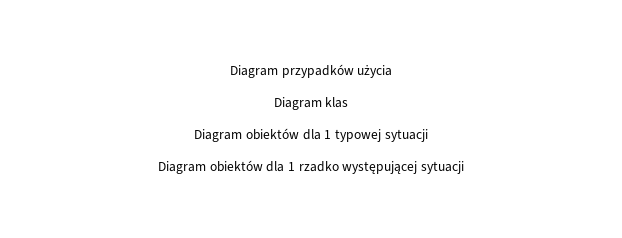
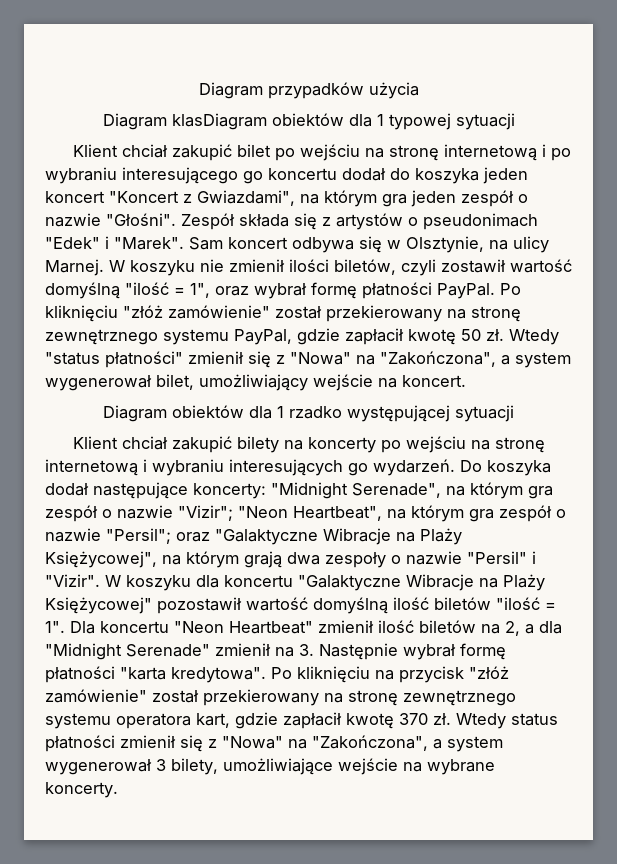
- Diagram klas
- Diagram obiektów dla 1 typowej sytuacji
+ Diagram klasDiagram obiektów dla 1 typowej sytuacji
+ Klient chciał zakupić bilet po wejściu na stronę internetową i po wybraniu interesującego go koncertu dodał do koszyka jeden koncert "Koncert z Gwiazdami", na którym gra jeden zespół o nazwie "Głośni". Zespół składa się z artystów o pseudonimach "Edek" i "Marek". Sam koncert odbywa się w Olsztynie, na ulicy Marnej. W koszyku nie zmienił ilości biletów, czyli zostawił wartość domyślną "ilość = 1", oraz wybrał formę płatności PayPal. Po kliknięciu "złóż zamówienie" został przekierowany na stronę zewnętrznego systemu PayPal, gdzie zapłacił kwotę 50 zł. Wtedy "status płatności" zmienił się z "Nowa" na "Zakończona", a system wygenerował bilet, umożliwiający wejście na koncert.
+ Klient chciał zakupić bilety na koncerty po wejściu na stronę internetową i wybraniu interesujących go wydarzeń. Do koszyka dodał następujące koncerty: "Midnight Serenade", na którym gra zespół o nazwie "Vizir"; "Neon Heartbeat", na którym gra zespół o nazwie "Persil"; oraz "Galaktyczne Wibracje na Plaży Księżycowej", na którym grają dwa zespoły o nazwie "Persil" i "Vizir". W koszyku dla koncertu "Galaktyczne Wibracje na Plaży Księżycowej" pozostawił wartość domyślną ilość biletów "ilość = 1". Dla koncertu "Neon Heartbeat" zmienił ilość biletów na 2, a dla "Midnight Serenade" zmienił na 3. Następnie wybrał formę płatności "karta kredytowa". Po kliknięciu na przycisk "złóż zamówienie" został przekierowany na stronę zewnętrznego systemu operatora kart, gdzie zapłacił kwotę 370 zł. Wtedy status płatności zmienił się z "Nowa" na "Zakończona", a system wygenerował 3 bilety, umożliwiające wejście na wybrane koncerty.

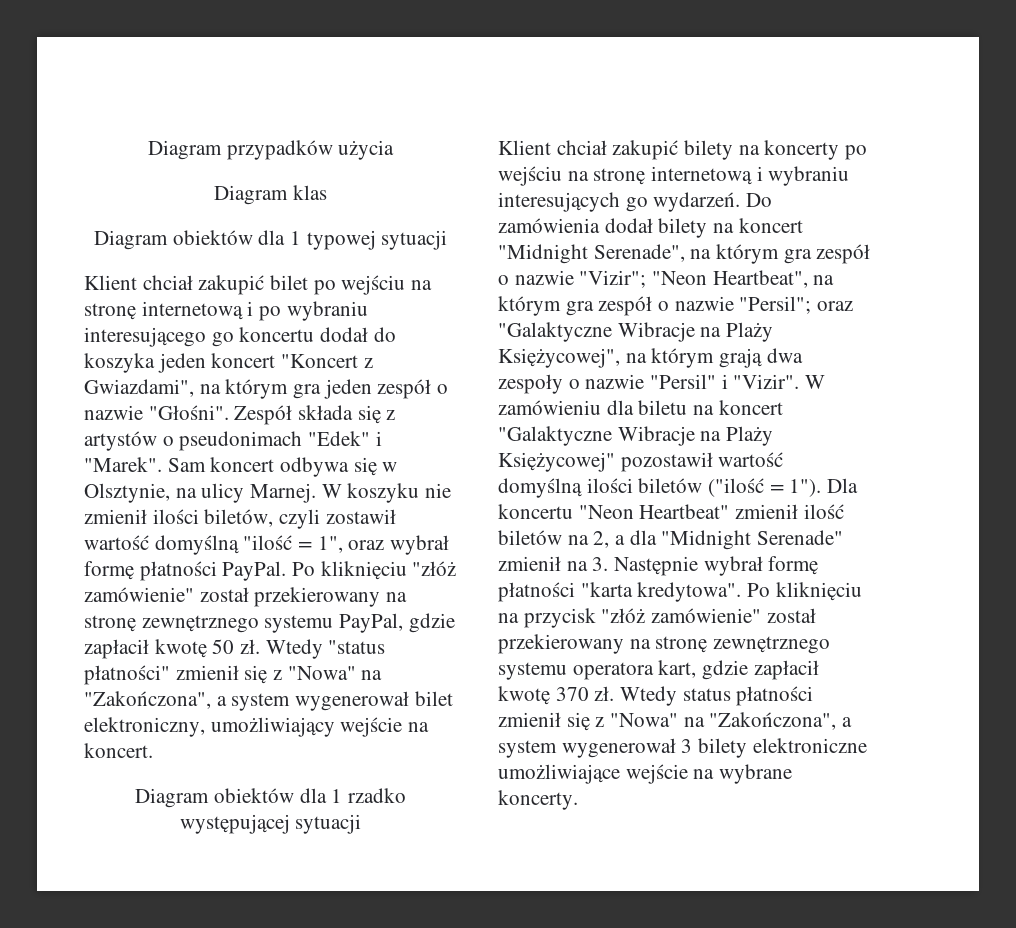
- Diagram klasDiagram obiektów dla 1 typowej sytuacji
+ Diagram klas
+ Diagram obiektów dla 1 typowej sytuacji
- Wtedy "status płatności" zmienił się z "Nowa" na "Zakończona", a system wygenerował bilet, umożliwiający wejście na koncert.
+ Wtedy "status płatności" zmienił się z "Nowa" na "Zakończona", a system wygenerował bilet elektroniczny, umożliwiający wejście na koncert.
- Do koszyka dodał następujące koncerty: "Midnight Serenade", na którym gra zespół o nazwie "Vizir"; "Neon Heartbeat", na którym gra zespół o nazwie "Persil"; oraz "Galaktyczne Wibracje na Plaży Księżycowej", na którym grają dwa zespoły o nazwie "Persil" i "Vizir".
+ Do zamówienia dodał bilety na koncert "Midnight Serenade", na którym gra zespół o nazwie "Vizir"; "Neon Heartbeat", na którym gra zespół o nazwie "Persil"; oraz "Galaktyczne Wibracje na Plaży Księżycowej", na którym grają dwa zespoły o nazwie "Persil" i "Vizir".
- W koszyku dla koncertu "Galaktyczne Wibracje na Plaży Księżycowej" pozostawił wartość domyślną ilość biletów "ilość = 1".
+ W zamówieniu dla biletu na koncert "Galaktyczne Wibracje na Plaży Księżycowej" pozostawił wartość domyślną ilości biletów ("ilość = 1").
- Wtedy status płatności zmienił się z "Nowa" na "Zakończona", a system wygenerował 3 bilety, umożliwiające wejście na wybrane koncerty.
+ Wtedy status płatności zmienił się z "Nowa" na "Zakończona", a system wygenerował 3 bilety elektroniczne umożliwiające wejście na wybrane koncerty.

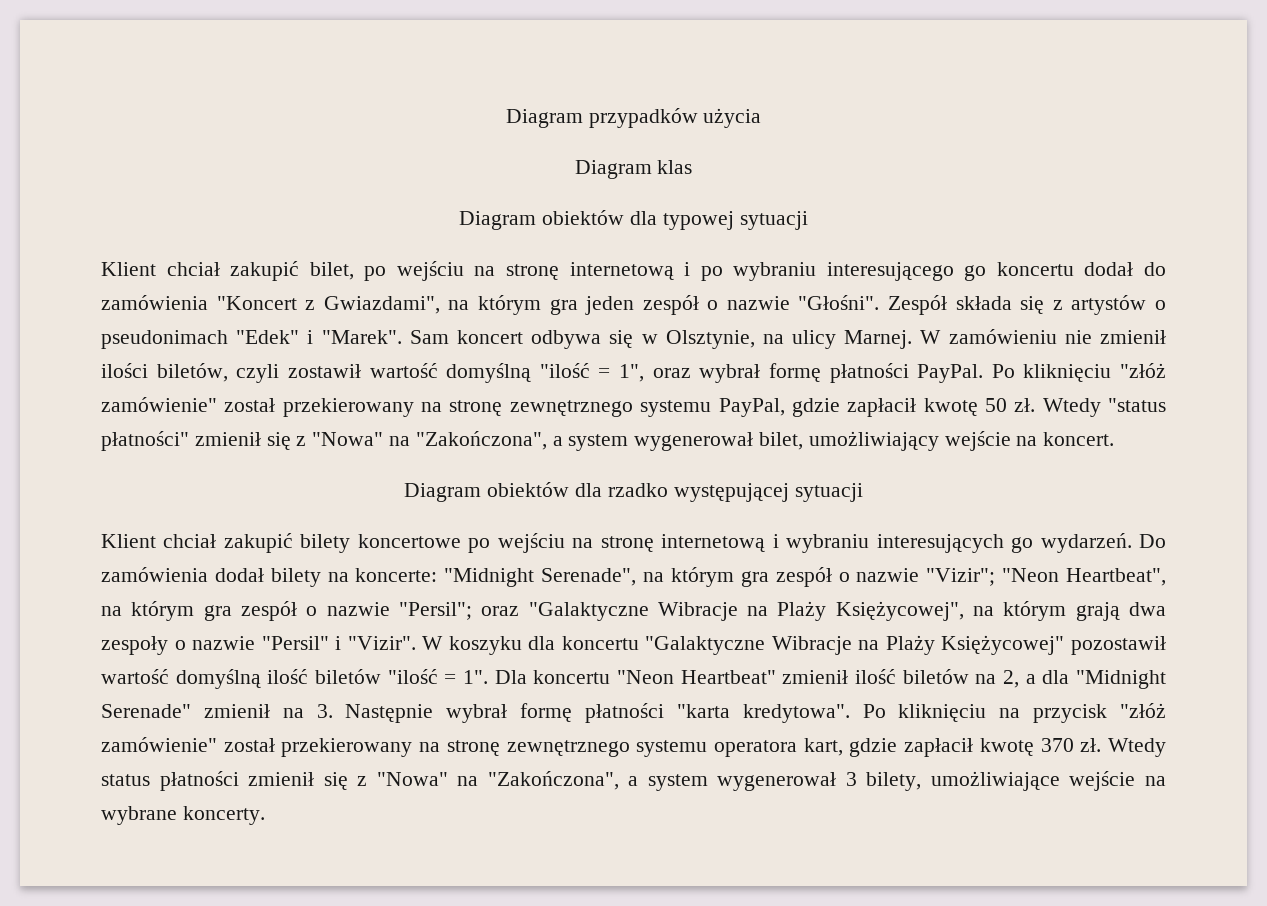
- Diagram obiektów dla 1 typowej sytuacji
+ Diagram obiektów dla typowej sytuacji
- Klient chciał zakupić bilet po wejściu na stronę internetową i po wybraniu interesującego go koncertu dodał do koszyka jeden koncert "Koncert z Gwiazdami", na którym gra jeden zespół o nazwie "Głośni".
+ Klient chciał zakupić bilet, po wejściu na stronę internetową i po wybraniu interesującego go koncertu dodał do zamówienia "Koncert z Gwiazdami", na którym gra jeden zespół o nazwie "Głośni".
- W koszyku nie zmienił ilości biletów, czyli zostawił wartość domyślną "ilość = 1", oraz wybrał formę płatności PayPal.
+ W zamówieniu nie zmienił ilości biletów, czyli zostawił wartość domyślną "ilość = 1", oraz wybrał formę płatności PayPal.
- Wtedy "status płatności" zmienił się z "Nowa" na "Zakończona", a system wygenerował bilet elektroniczny, umożliwiający wejście na koncert.
+ Wtedy "status płatności" zmienił się z "Nowa" na "Zakończona", a system wygenerował bilet, umożliwiający wejście na koncert.
- Diagram obiektów dla 1 rzadko występującej sytuacji
+ Diagram obiektów dla rzadko występującej sytuacji
- Klient chciał zakupić bilety na koncerty po wejściu na stronę internetową i wybraniu interesujących go wydarzeń.
+ Klient chciał zakupić bilety koncertowe po wejściu na stronę internetową i wybraniu interesujących go wydarzeń.
- Do zamówienia dodał bilety na koncert "Midnight Serenade", na którym gra zespół o nazwie "Vizir"; "Neon Heartbeat", na którym gra zespół o nazwie "Persil"; oraz "Galaktyczne Wibracje na Plaży Księżycowej", na którym grają dwa zespoły o nazwie "Persil" i "Vizir".
+ Do zamówienia dodał bilety na koncerte: "Midnight Serenade", na którym gra zespół o nazwie "Vizir"; "Neon Heartbeat", na którym gra zespół o nazwie "Persil"; oraz "Galaktyczne Wibracje na Plaży Księżycowej", na którym grają dwa zespoły o nazwie "Persil" i "Vizir".
- W zamówieniu dla biletu na koncert "Galaktyczne Wibracje na Plaży Księżycowej" pozostawił wartość domyślną ilości biletów ("ilość = 1").
+ W koszyku dla koncertu "Galaktyczne Wibracje na Plaży Księżycowej" pozostawił wartość domyślną ilość biletów "ilość = 1".
- Wtedy status płatności zmienił się z "Nowa" na "Zakończona", a system wygenerował 3 bilety elektroniczne umożliwiające wejście na wybrane koncerty.
+ Wtedy status płatności zmienił się z "Nowa" na "Zakończona", a system wygenerował 3 bilety, umożliwiające wejście na wybrane koncerty.

